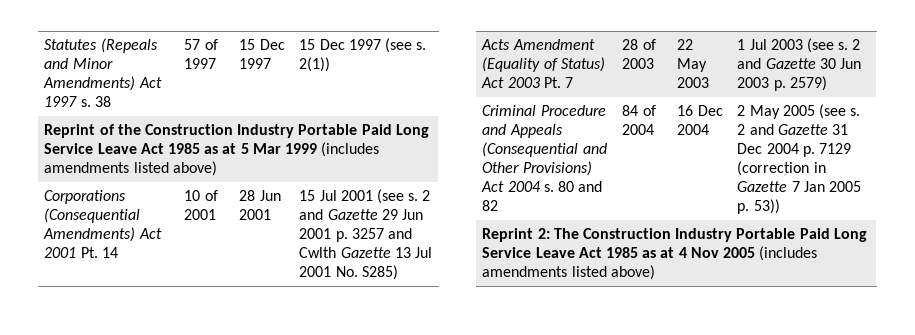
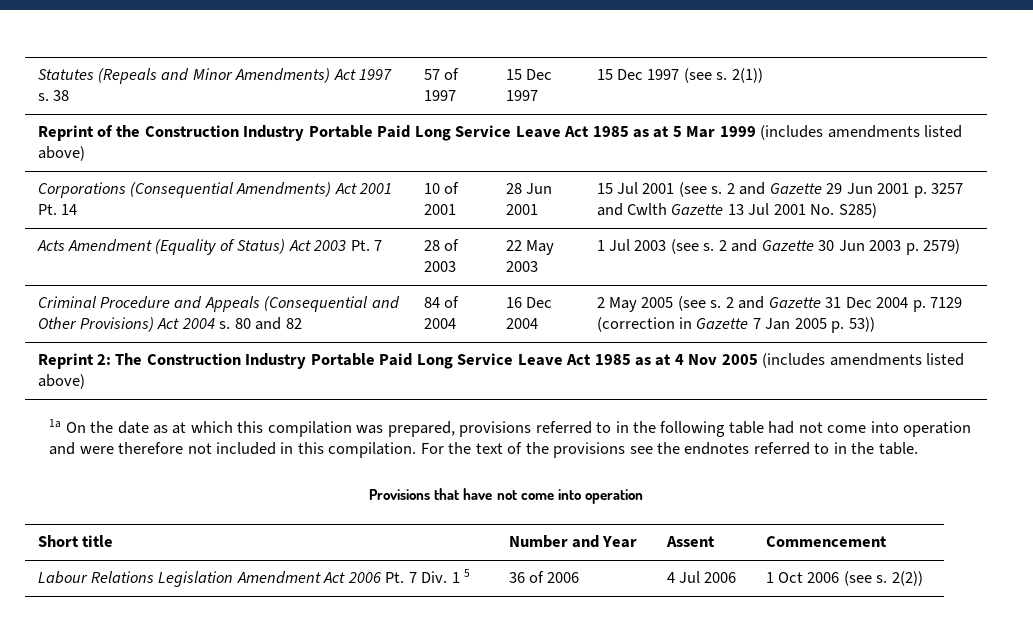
+ 1a On the date as at which this compilation was prepared, provisions referred to in the following table had not come into operation and were therefore not included in this compilation. For the text of the provisions see the endnotes referred to in the table.
+ Provisions that have not come into operation
+ Short title | Number and Year | Assent | Commencement
+ Labour Relations Legislation Amendment Act 2006 Pt. 7 Div. 1 5 | 36 of 2006 | 4 Jul 2006 | 1 Oct 2006 (see s. 2(2))

